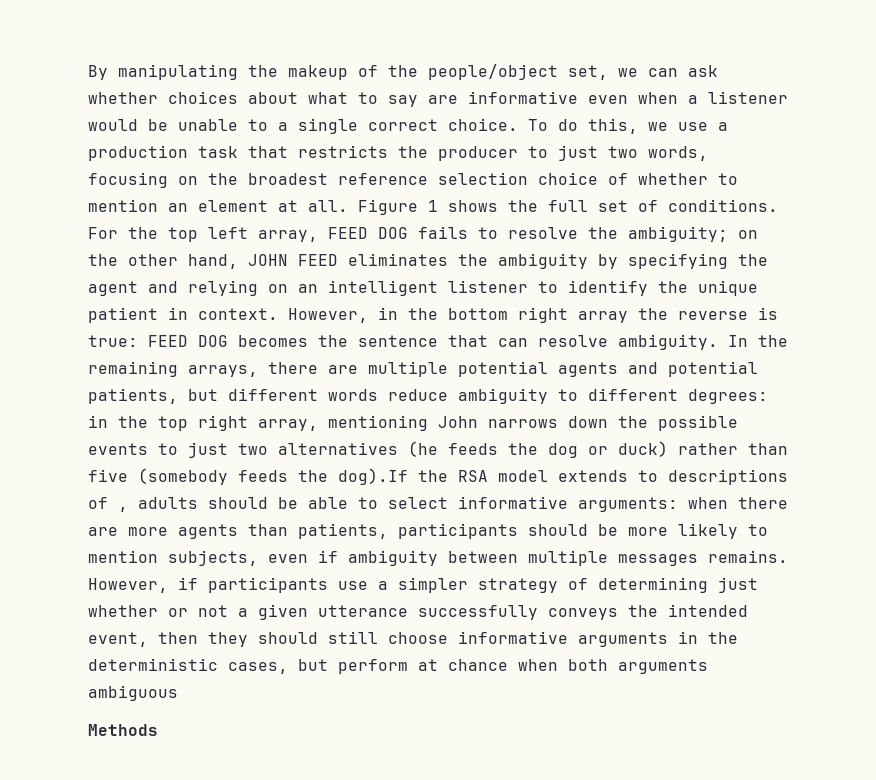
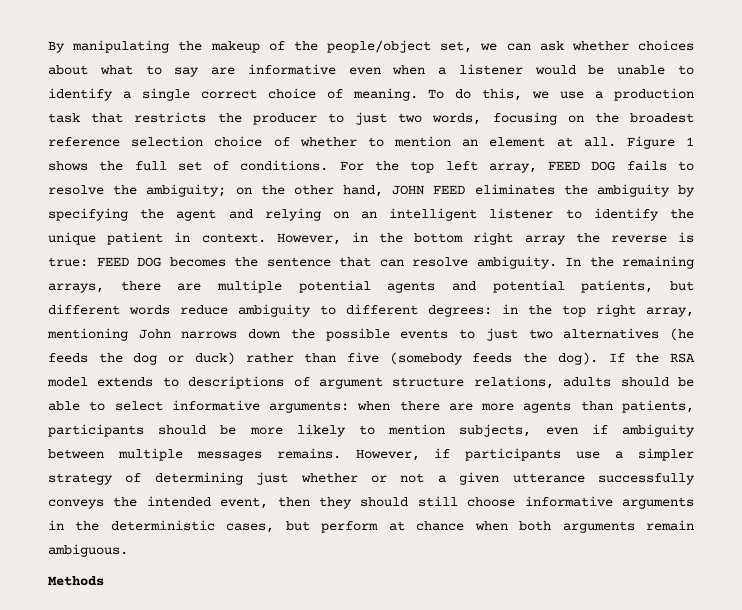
- By manipulating the makeup of the people/object set, we can ask whether choices about what to say are informative even when a listener would be unable to a single correct choice.
+ By manipulating the makeup of the people/object set, we can ask whether choices about what to say are informative even when a listener would be unable to identify a single correct choice of meaning.
- in the top right array, mentioning John narrows down the possible events to just two alternatives (he feeds the dog or duck) rather than five (somebody feeds the dog).If the RSA model extends to descriptions of , adults should be able to select informative arguments:
+ in the top right array, mentioning John narrows down the possible events to just two alternatives (he feeds the dog or duck) rather than five (somebody feeds the dog). If the RSA model extends to descriptions of argument structure relations, adults should be able to select informative arguments:
- However, if participants use a simpler strategy of determining just whether or not a given utterance successfully conveys the intended event, then they should still choose informative arguments in the deterministic cases, but perform at chance when both arguments ambiguous
+ However, if participants use a simpler strategy of determining just whether or not a given utterance successfully conveys the intended event, then they should still choose informative arguments in the deterministic cases, but perform at chance when both arguments remain ambiguous.

